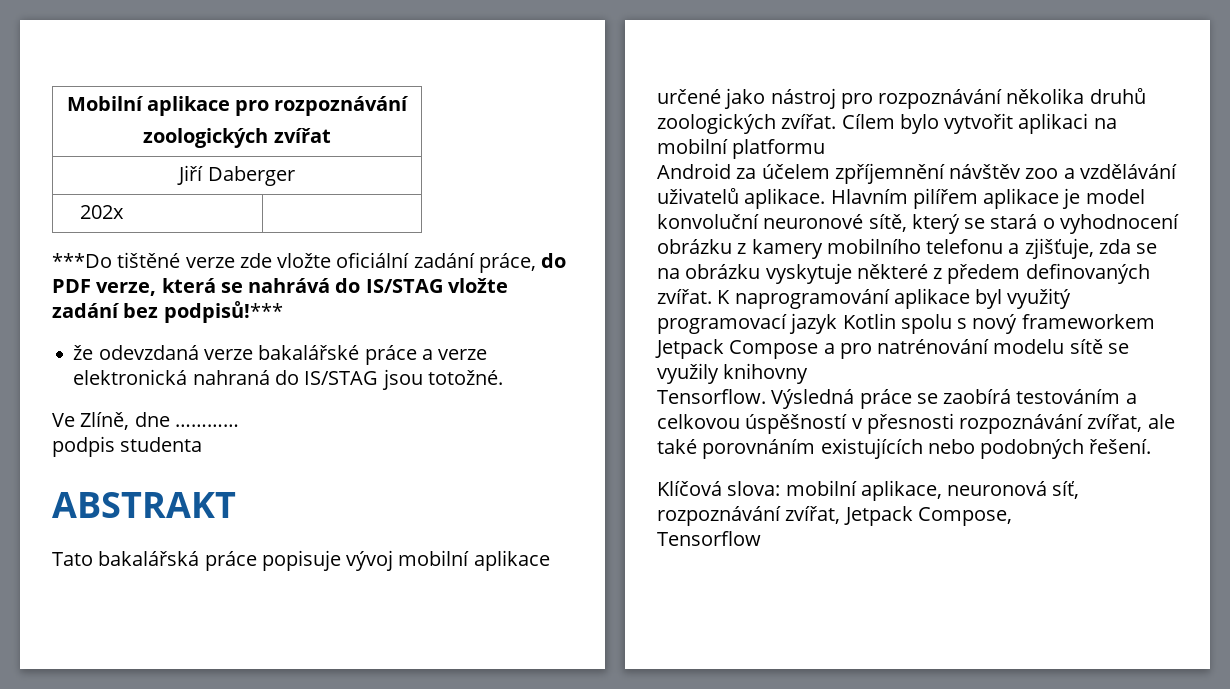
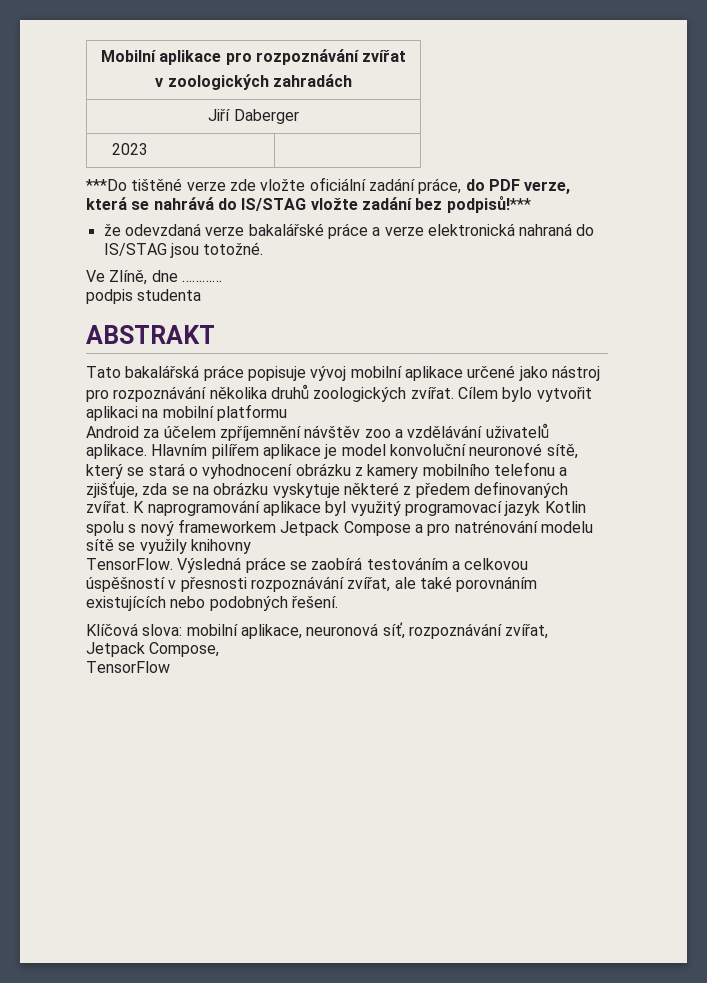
- Mobilní aplikace pro rozpoznávání
- zoologických zvířat
+ Mobilní aplikace pro rozpoznávání zvířat
+ v zoologických zahradách
- 202x |
+ 2023 |
- Tensorflow.
+ TensorFlow.
- Tensorflow
+ TensorFlow

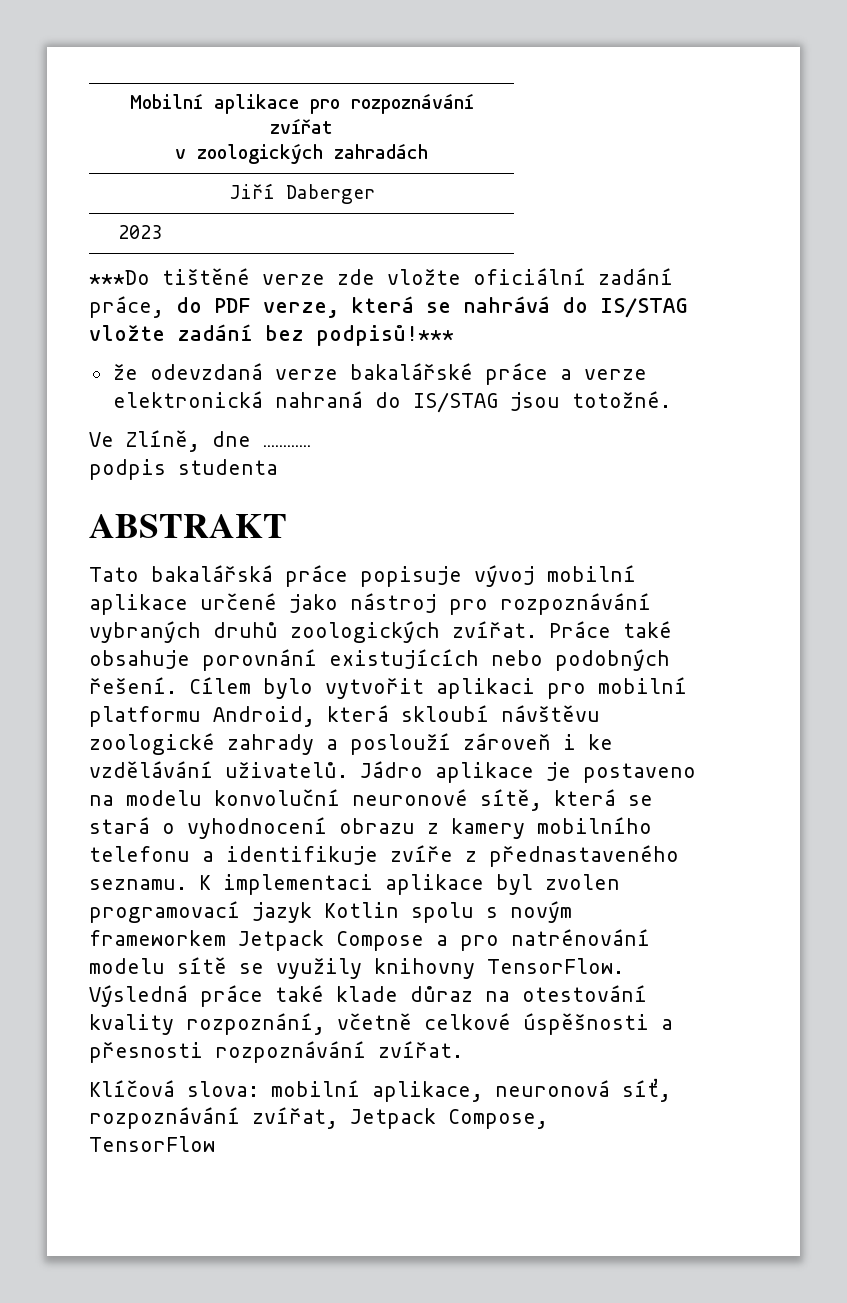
- Tato bakalářská práce popisuje vývoj mobilní aplikace určené jako nástroj pro rozpoznávání několika druhů zoologických zvířat.
+ Tato bakalářská práce popisuje vývoj mobilní aplikace určené jako nástroj pro rozpoznávání vybraných druhů zoologických zvířat.
+ Práce také obsahuje porovnání existujících nebo podobných řešení.
- Cílem bylo vytvořit aplikaci na mobilní platformu
- Android za účelem zpříjemnění návštěv zoo a vzdělávání uživatelů aplikace. Hlavním pilířem aplikace je model konvoluční neuronové sítě, který se stará o vyhodnocení obrázku z kamery mobilního telefonu a zjišťuje, zda se na obrázku vyskytuje některé z předem definovaných zvířat. K naprogramování aplikace byl využitý programovací jazyk Kotlin spolu s nový frameworkem Jetpack Compose a pro natrénování modelu sítě se využily knihovny
- TensorFlow.
+ Cílem bylo vytvořit aplikaci pro mobilní platformu Android, která skloubí návštěvu zoologické zahrady a poslouží zároveň i ke vzdělávání uživatelů. Jádro aplikace je postaveno na modelu konvoluční neuronové sítě, která se stará o vyhodnocení obrazu z kamery mobilního telefonu a identifikuje zvíře z přednastaveného seznamu. K implementaci aplikace byl zvolen programovací jazyk Kotlin spolu s novým frameworkem Jetpack Compose a pro natrénování modelu sítě se využily knihovny TensorFlow.
- Výsledná práce se zaobírá testováním a celkovou úspěšností v přesnosti rozpoznávání zvířat, ale také porovnáním existujících nebo podobných řešení.
+ Výsledná práce také klade důraz na otestování kvality rozpoznání, včetně celkové úspěšnosti a přesnosti rozpoznávání zvířat.

